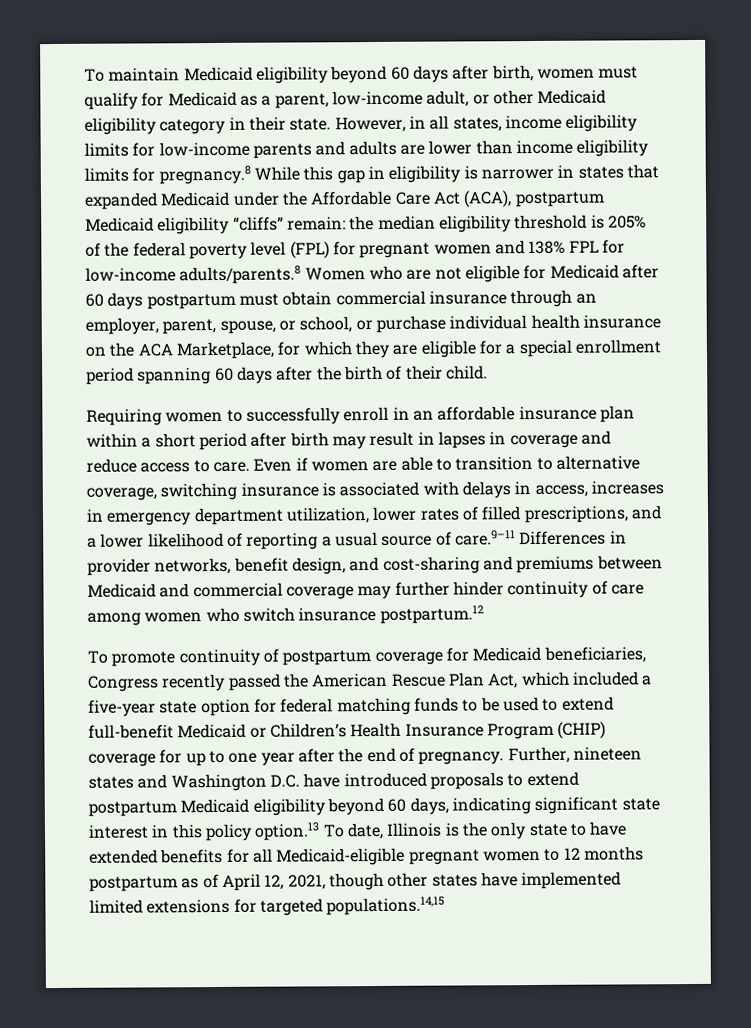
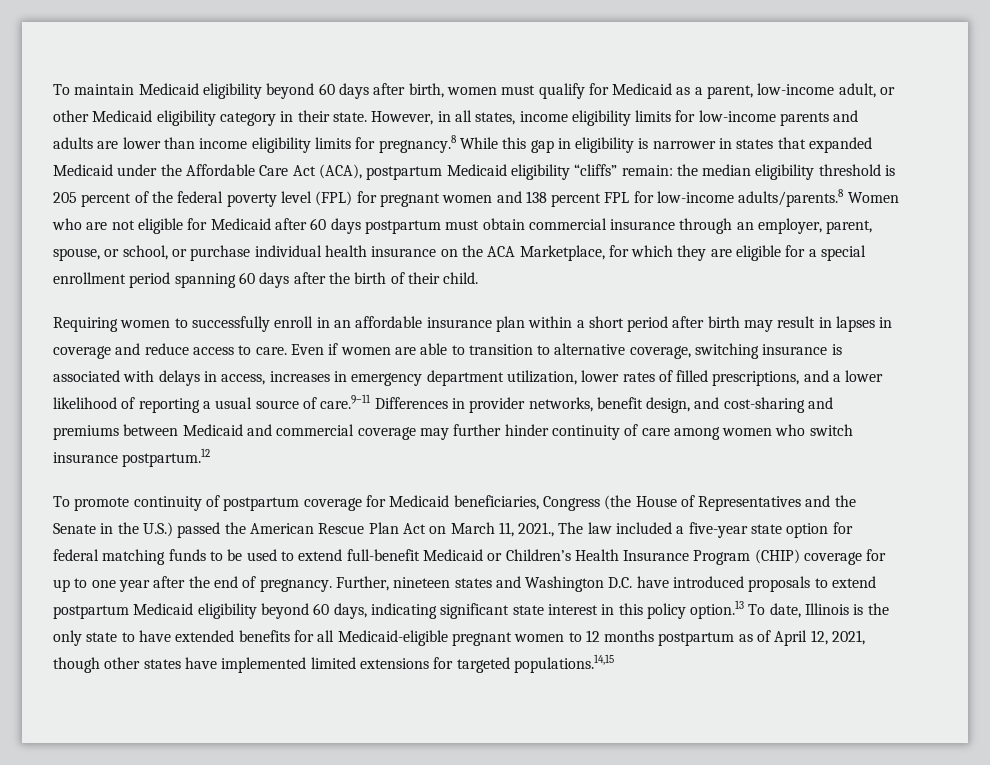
- the median eligibility threshold is 205% of the federal poverty level (FPL) for pregnant women and 138% FPL for low-income adults/parents.8 Women who are not eligible for Medicaid after 60 days postpartum must obtain commercial insurance through an employer, parent, spouse, or school, or purchase individual health insurance on the ACA Marketplace, for which they are eligible for a special enrollment period spanning 60 days after the birth of their child.
+ the median eligibility threshold is 205 percent of the federal poverty level (FPL) for pregnant women and 138 percent FPL for low-income adults/parents.8 Women who are not eligible for Medicaid after 60 days postpartum must obtain commercial insurance through an employer, parent, spouse, or school, or purchase individual health insurance on the ACA Marketplace, for which they are eligible for a special enrollment period spanning 60 days after the birth of their child.
- To promote continuity of postpartum coverage for Medicaid beneficiaries, Congress recently passed the American Rescue Plan Act, which included a five-year state option for federal matching funds to be used to extend full-benefit Medicaid or Children’s Health Insurance Program (CHIP) coverage for up to one year after the end of pregnancy.
+ To promote continuity of postpartum coverage for Medicaid beneficiaries, Congress (the House of Representatives and the Senate in the U.S.) passed the American Rescue Plan Act on March 11, 2021., The law included a five-year state option for federal matching funds to be used to extend full-benefit Medicaid or Children’s Health Insurance Program (CHIP) coverage for up to one year after the end of pregnancy.

